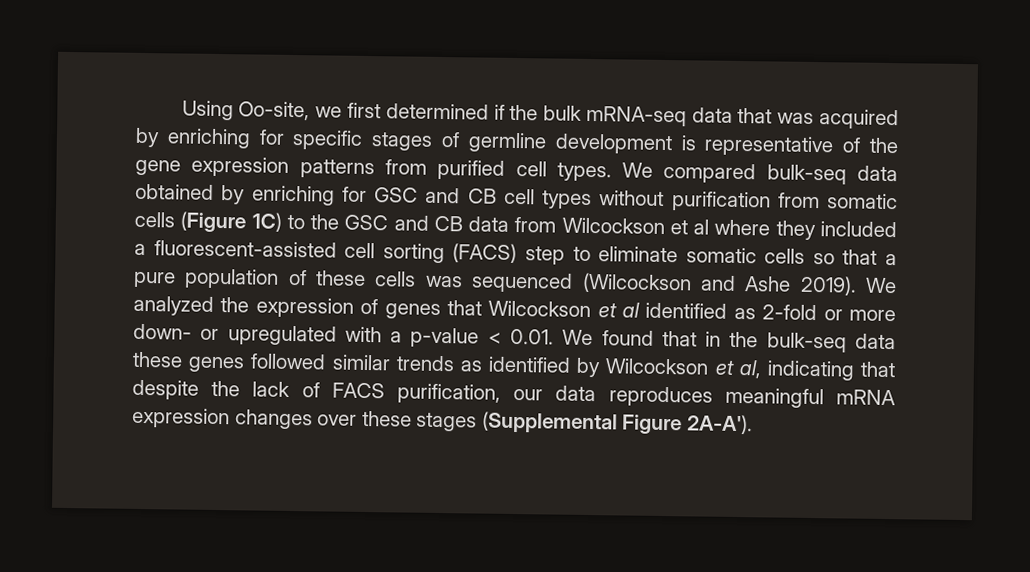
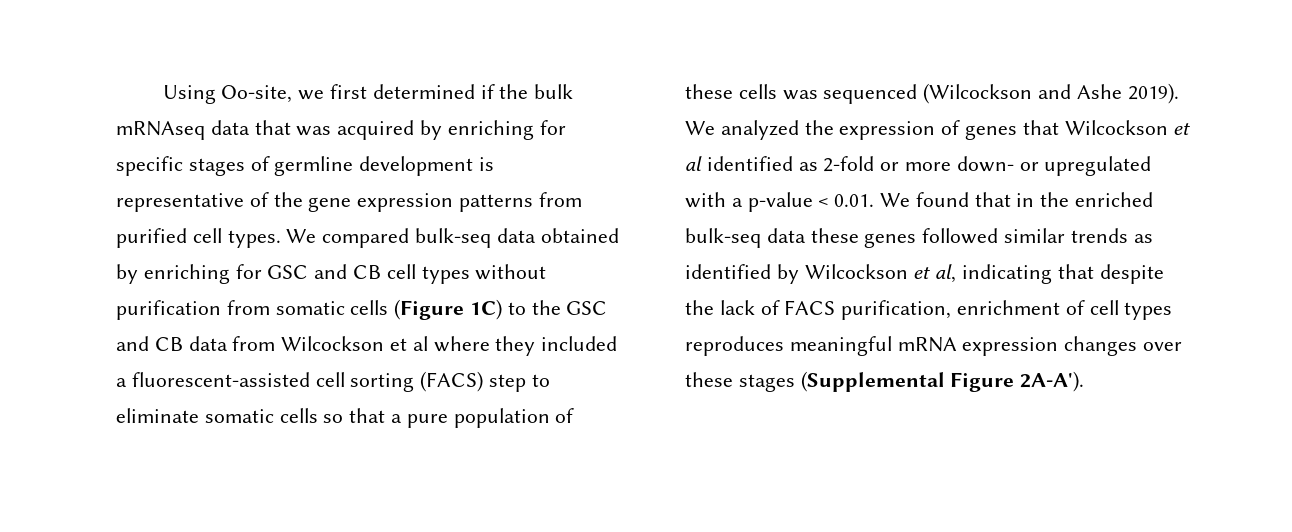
- Using Oo-site, we first determined if the bulk mRNA-seq data that was acquired by enriching for specific stages of germline development is representative of the gene expression patterns from purified cell types.
+ Using Oo-site, we first determined if the bulk mRNAseq data that was acquired by enriching for specific stages of germline development is representative of the gene expression patterns from purified cell types.
- We analyzed the expression of genes that Wilcockson et al identified as 2-fold or more down- or upregulated with a p-value < 0.01. We found that in the bulk-seq data these genes followed similar trends as identified by Wilcockson et al, indicating that despite the lack of FACS purification, our data reproduces meaningful mRNA expression changes over these stages (Supplemental Figure 2A-A').
+ We analyzed the expression of genes that Wilcockson et al identified as 2-fold or more down- or upregulated with a p-value < 0.01. We found that in the enriched bulk-seq data these genes followed similar trends as identified by Wilcockson et al, indicating that despite the lack of FACS purification, enrichment of cell types reproduces meaningful mRNA expression changes over these stages (Supplemental Figure 2A-A').

